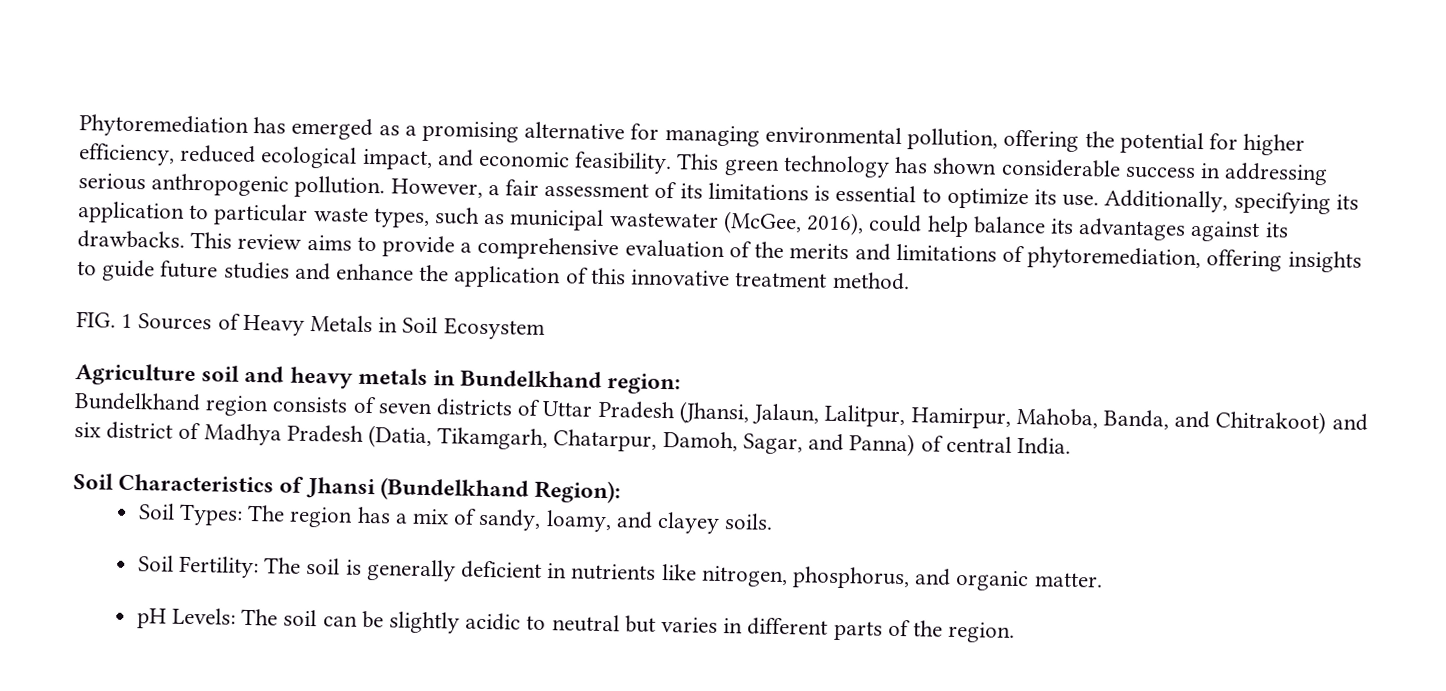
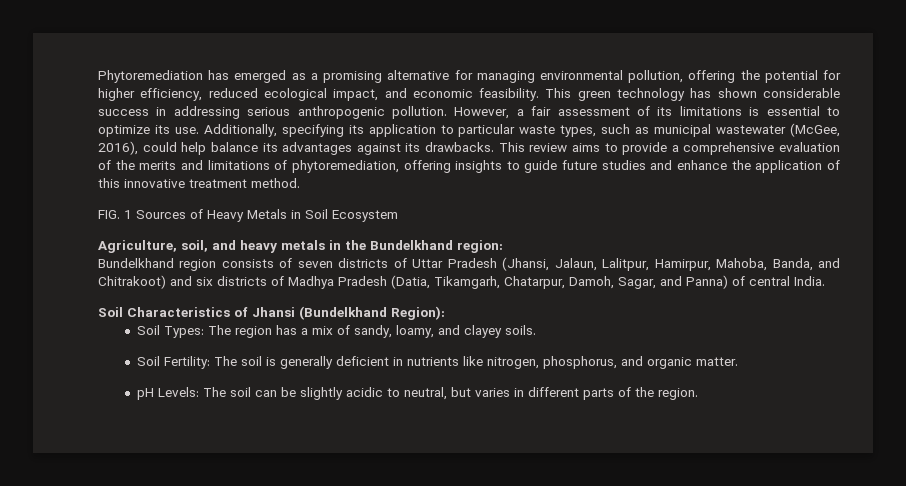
- Agriculture soil and heavy metals in Bundelkhand region:
+ Agriculture, soil, and heavy metals in the Bundelkhand region:
- Bundelkhand region consists of seven districts of Uttar Pradesh (Jhansi, Jalaun, Lalitpur, Hamirpur, Mahoba, Banda, and Chitrakoot) and six district of Madhya Pradesh (Datia, Tikamgarh, Chatarpur, Damoh, Sagar, and Panna) of central India.
+ Bundelkhand region consists of seven districts of Uttar Pradesh (Jhansi, Jalaun, Lalitpur, Hamirpur, Mahoba, Banda, and Chitrakoot) and six districts of Madhya Pradesh (Datia, Tikamgarh, Chatarpur, Damoh, Sagar, and Panna) of central India.
- pH Levels: The soil can be slightly acidic to neutral but varies in different parts of the region.
+ pH Levels: The soil can be slightly acidic to neutral, but varies in different parts of the region.

